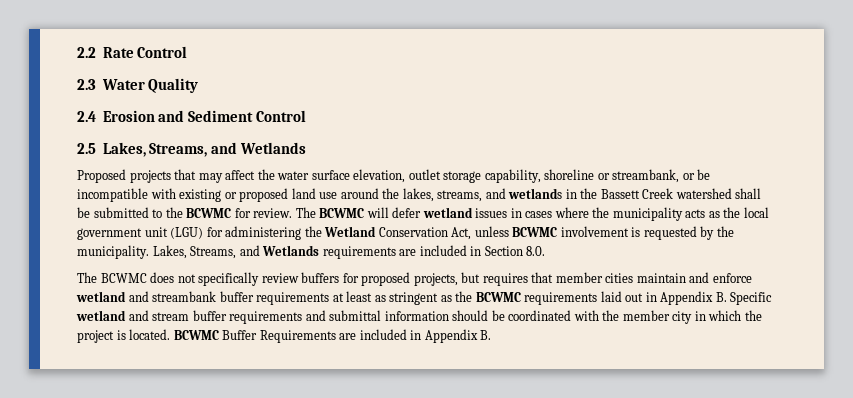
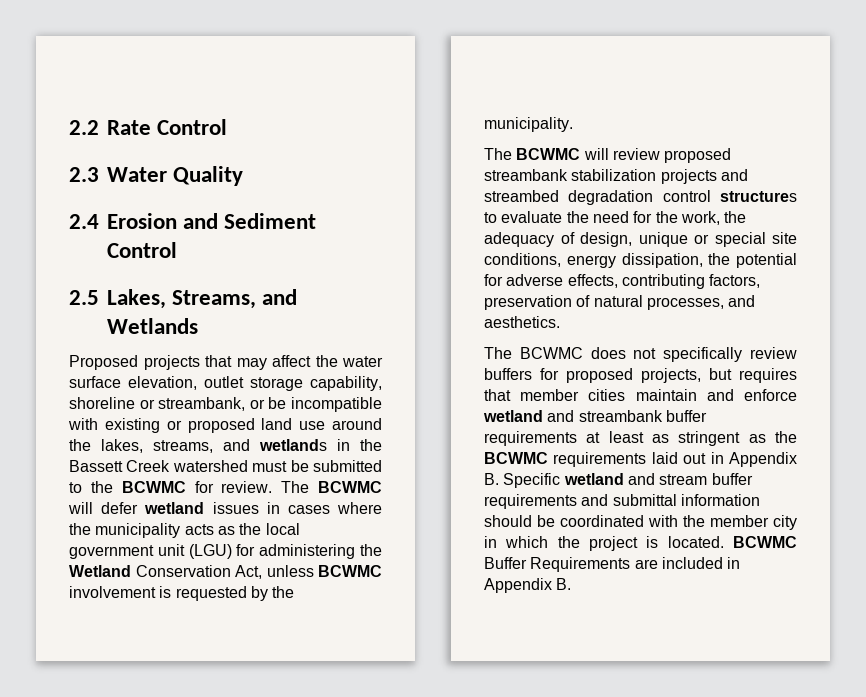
- Proposed projects that may affect the water surface elevation, outlet storage capability, shoreline or streambank, or be incompatible with existing or proposed land use around the lakes, streams, and wetlands in the Bassett Creek watershed shall be submitted to the BCWMC for review.
+ Proposed projects that may affect the water surface elevation, outlet storage capability, shoreline or streambank, or be incompatible with existing or proposed land use around the lakes, streams, and wetlands in the Bassett Creek watershed must be submitted to the BCWMC for review.
- The BCWMC will defer wetland issues in cases where the municipality acts as the local government unit (LGU) for administering the Wetland Conservation Act, unless BCWMC involvement is requested by the municipality. Lakes, Streams, and Wetlands requirements are included in Section 8.0.
+ The BCWMC will defer wetland issues in cases where the municipality acts as the local government unit (LGU) for administering the Wetland Conservation Act, unless BCWMC involvement is requested by the municipality.
+ The BCWMC will review proposed streambank stabilization projects and streambed degradation control structures to evaluate the need for the work, the adequacy of design, unique or special site conditions, energy dissipation, the potential for adverse effects, contributing factors, preservation of natural processes, and aesthetics.

